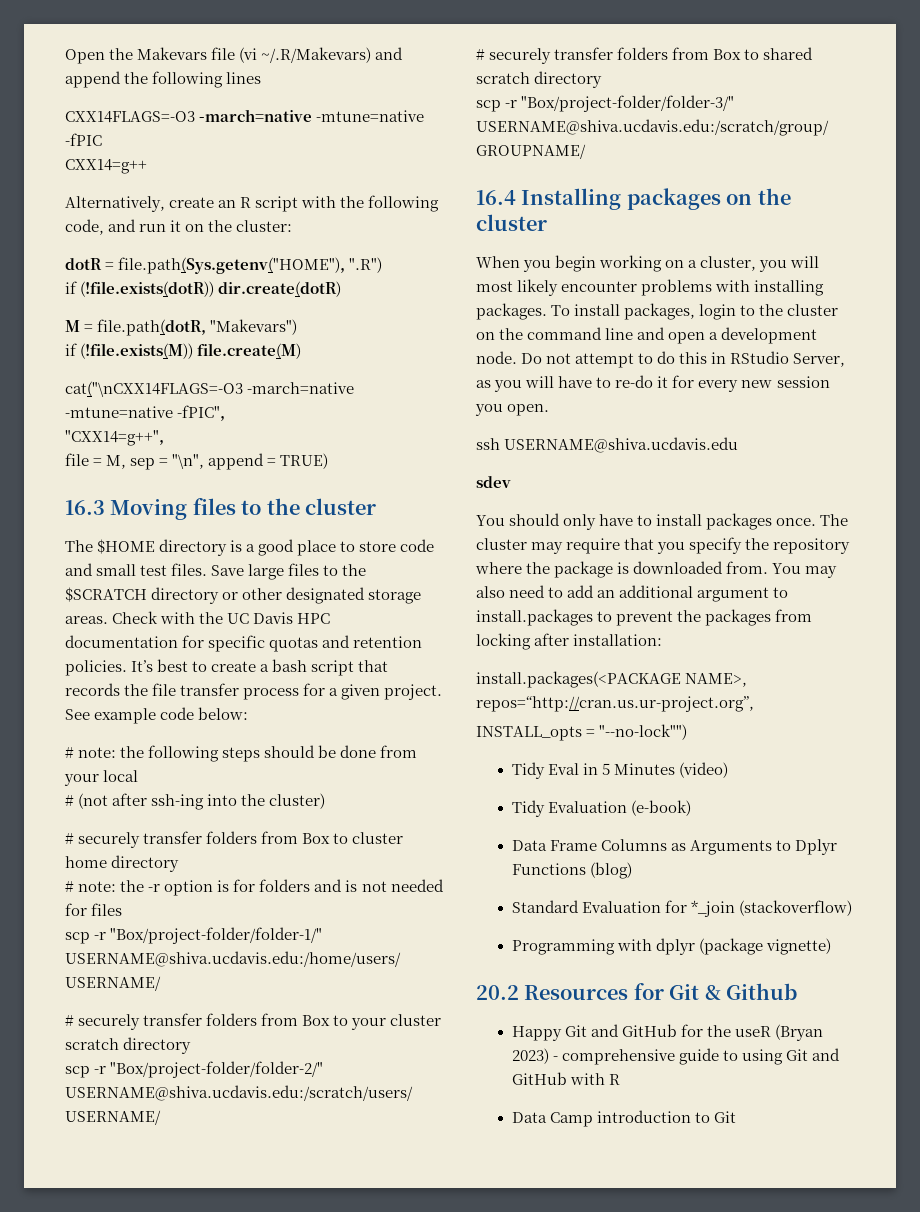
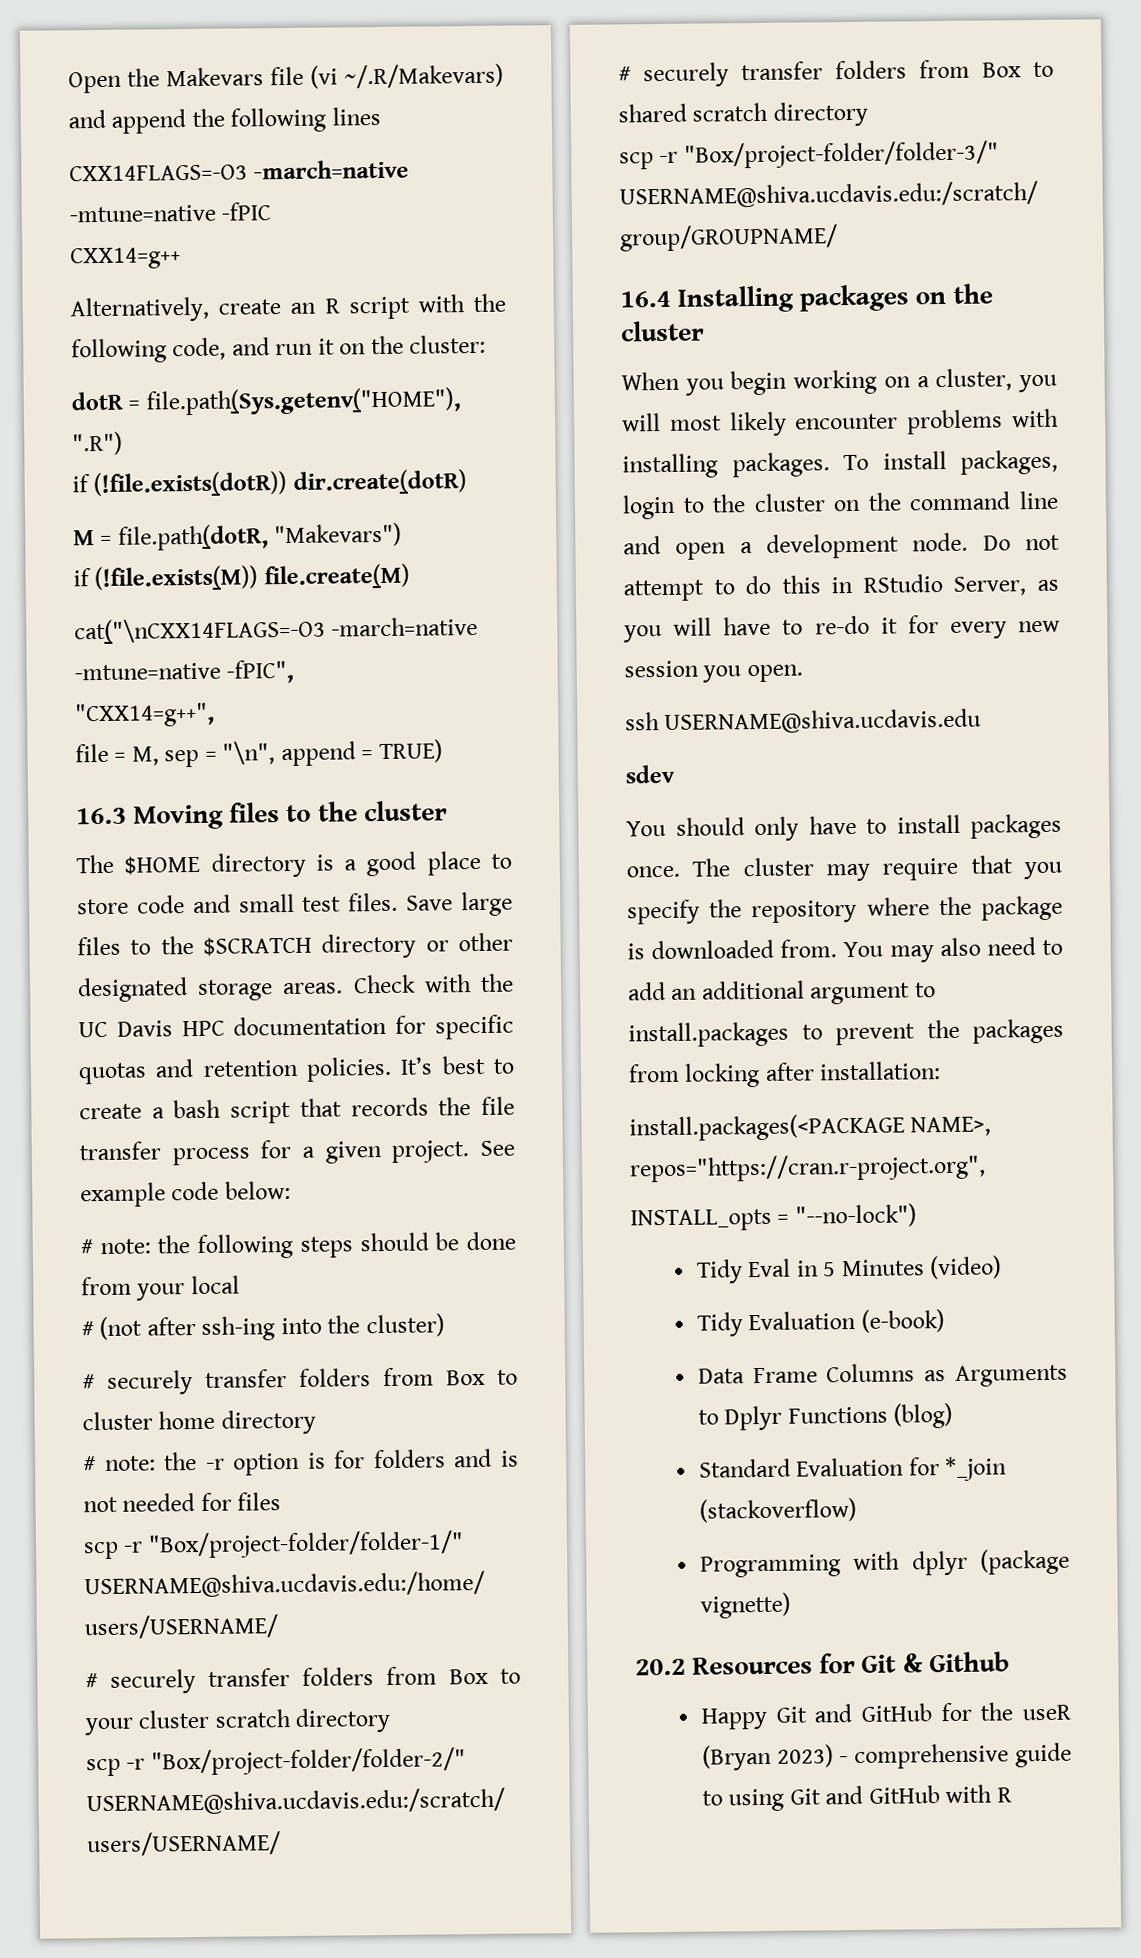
- install.packages(<PACKAGE NAME>, repos=“http://cran.us.ur-project.org”,
+ install.packages(<PACKAGE NAME>, repos="https://cran.r-project.org",
- INSTALL_opts = "--no-lock"")
+ INSTALL_opts = "--no-lock")
- Data Camp introduction to Git

